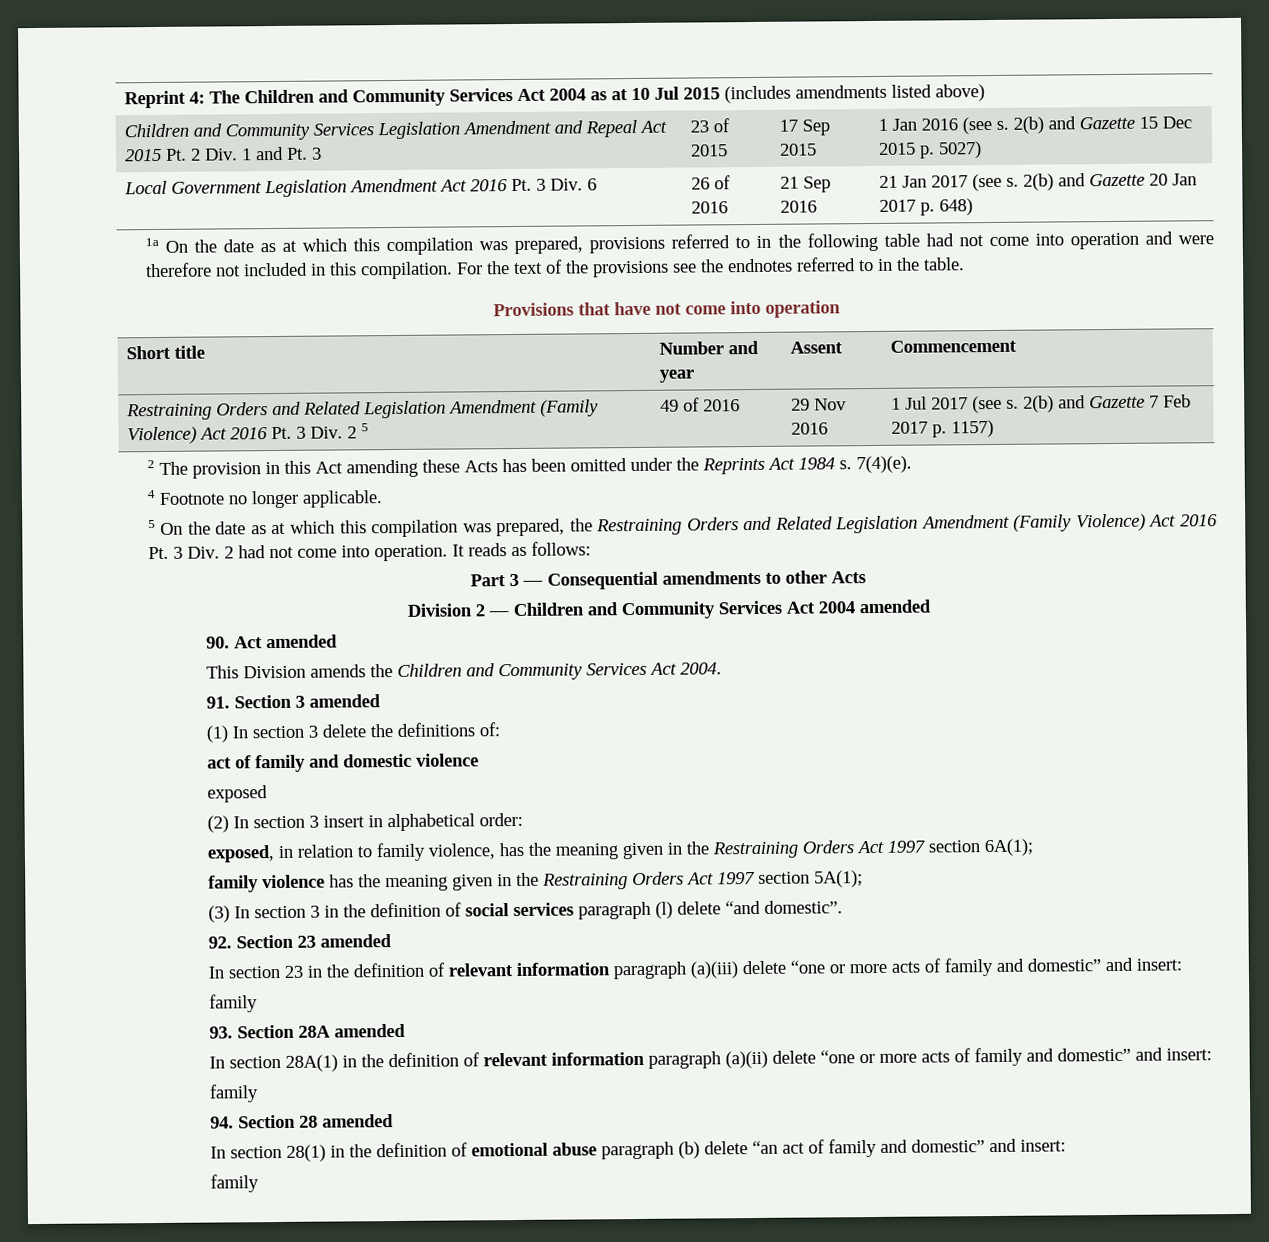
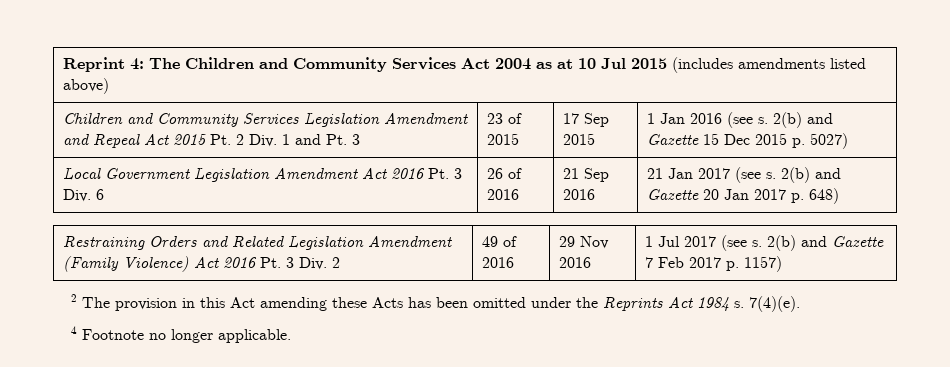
- 1a On the date as at which this compilation was prepared, provisions referred to in the following table had not come into operation and were therefore not included in this compilation. For the text of the provisions see the endnotes referred to in the table.
- Provisions that have not come into operation
- Short title | Number and year | Assent | Commencement
- Restraining Orders and Related Legislation Amendment (Family Violence) Act 2016 Pt. 3 Div. 2 5 | 49 of 2016 | 29 Nov 2016 | 1 Jul 2017 (see s. 2(b) and Gazette 7 Feb 2017 p. 1157)
+ Restraining Orders and Related Legislation Amendment (Family Violence) Act 2016 Pt. 3 Div. 2 | 49 of 2016 | 29 Nov 2016 | 1 Jul 2017 (see s. 2(b) and Gazette 7 Feb 2017 p. 1157)
- 5 On the date as at which this compilation was prepared, the Restraining Orders and Related Legislation Amendment (Family Violence) Act 2016 Pt. 3 Div. 2 had not come into operation. It reads as follows:
- Part 3 — Consequential amendments to other Acts
- Division 2 — Children and Community Services Act 2004 amended
- 90. Act amended
- This Division amends the Children and Community Services Act 2004.
- 91. Section 3 amended
- (1) In section 3 delete the definitions of:
- act of family and domestic violence
- exposed
- (2) In section 3 insert in alphabetical order:
- exposed, in relation to family violence, has the meaning given in the Restraining Orders Act 1997 section 6A(1);
- family violence has the meaning given in the Restraining Orders Act 1997 section 5A(1);
- (3) In section 3 in the definition of social services paragraph (l) delete “and domestic”.
- 92. Section 23 amended
- In section 23 in the definition of relevant information paragraph (a)(iii) delete “one or more acts of family and domestic” and insert:
- family
- 93. Section 28A amended
- In section 28A(1) in the definition of relevant information paragraph (a)(ii) delete “one or more acts of family and domestic” and insert:
- family
- 94. Section 28 amended
- In section 28(1) in the definition of emotional abuse paragraph (b) delete “an act of family and domestic” and insert:
- family

